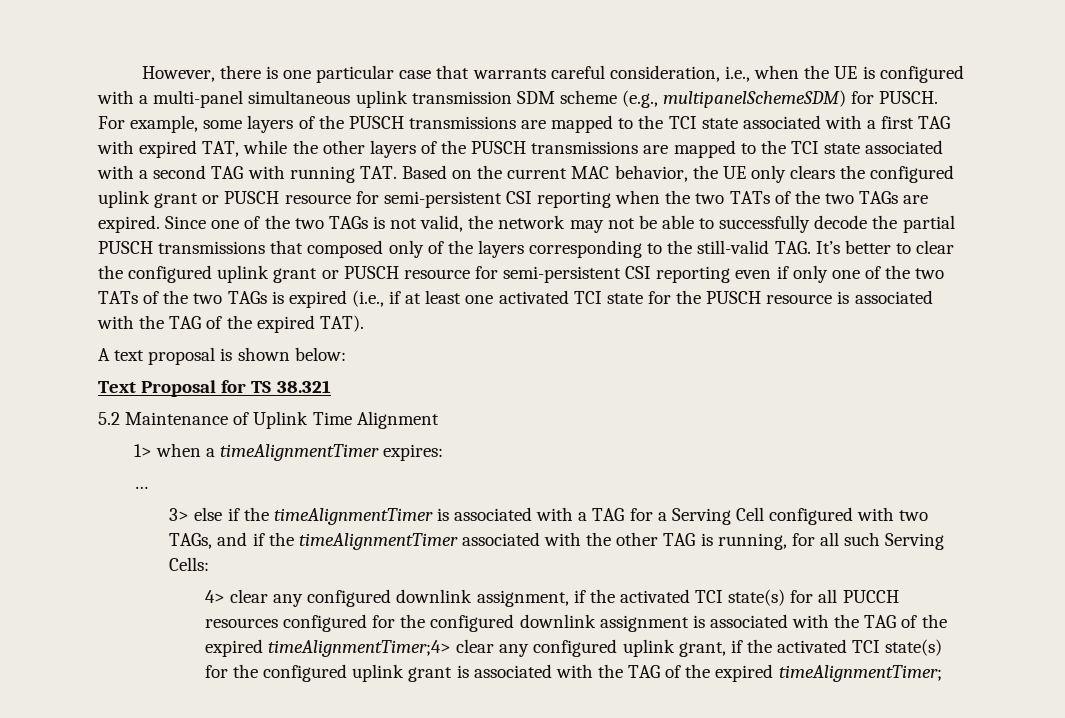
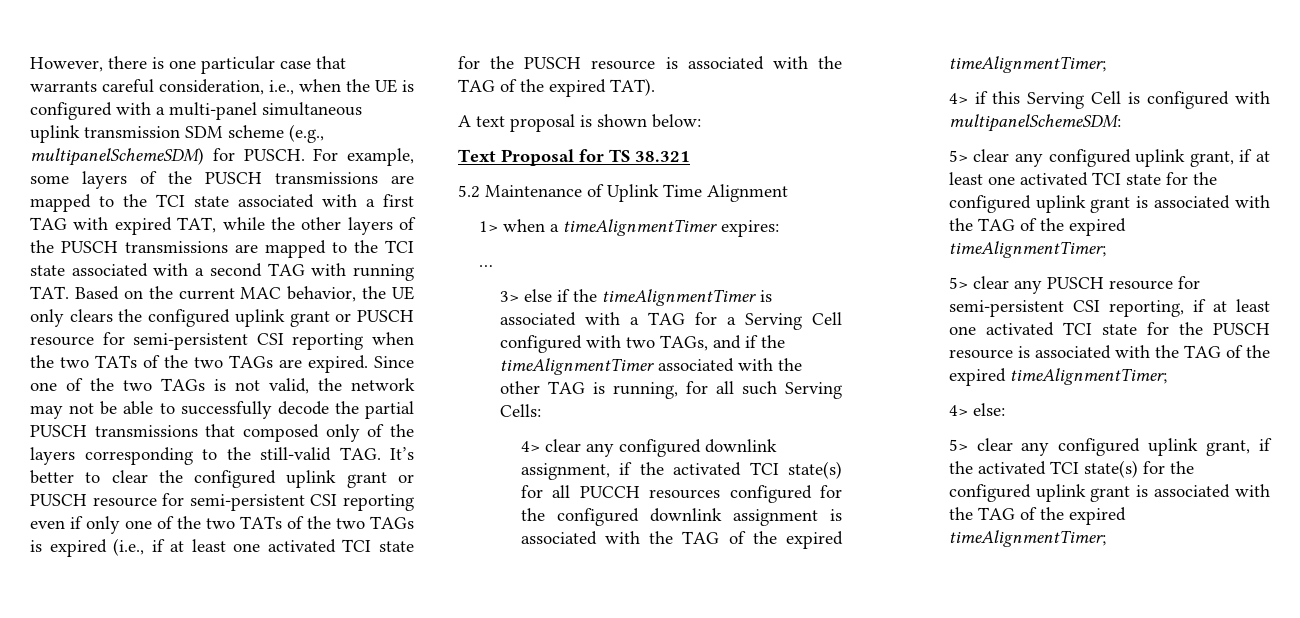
- 4> clear any configured downlink assignment, if the activated TCI state(s) for all PUCCH resources configured for the configured downlink assignment is associated with the TAG of the expired timeAlignmentTimer;4> clear any configured uplink grant, if the activated TCI state(s) for the configured uplink grant is associated with the TAG of the expired timeAlignmentTimer;
+ 4> clear any configured downlink assignment, if the activated TCI state(s) for all PUCCH resources configured for the configured downlink assignment is associated with the TAG of the expired timeAlignmentTimer;
+ 4> if this Serving Cell is configured with multipanelSchemeSDM:
+ 5> clear any configured uplink grant, if at least one activated TCI state for the configured uplink grant is associated with the TAG of the expired timeAlignmentTimer;
+ 5> clear any PUSCH resource for semi-persistent CSI reporting, if at least one activated TCI state for the PUSCH resource is associated with the TAG of the expired timeAlignmentTimer;
+ 4> else:
+ 5> clear any configured uplink grant, if the activated TCI state(s) for the configured uplink grant is associated with the TAG of the expired timeAlignmentTimer;

